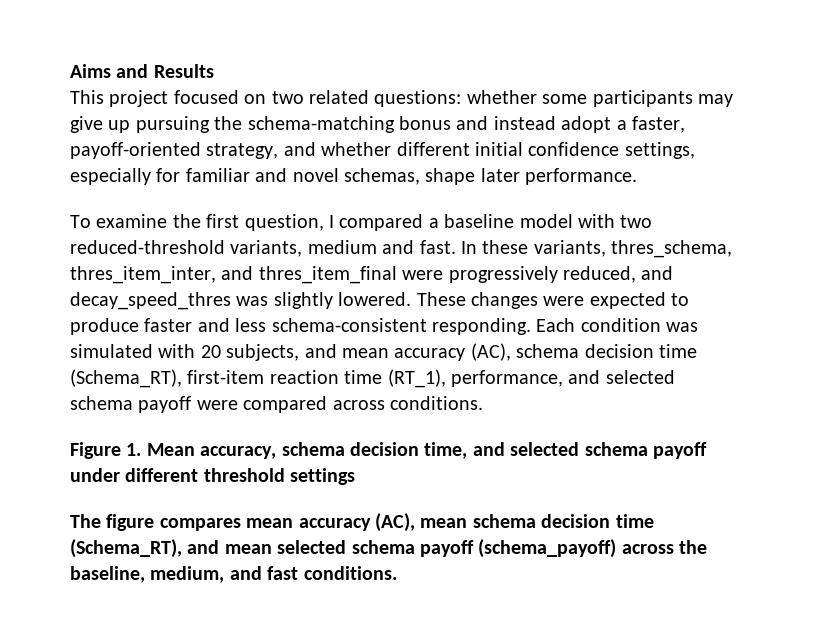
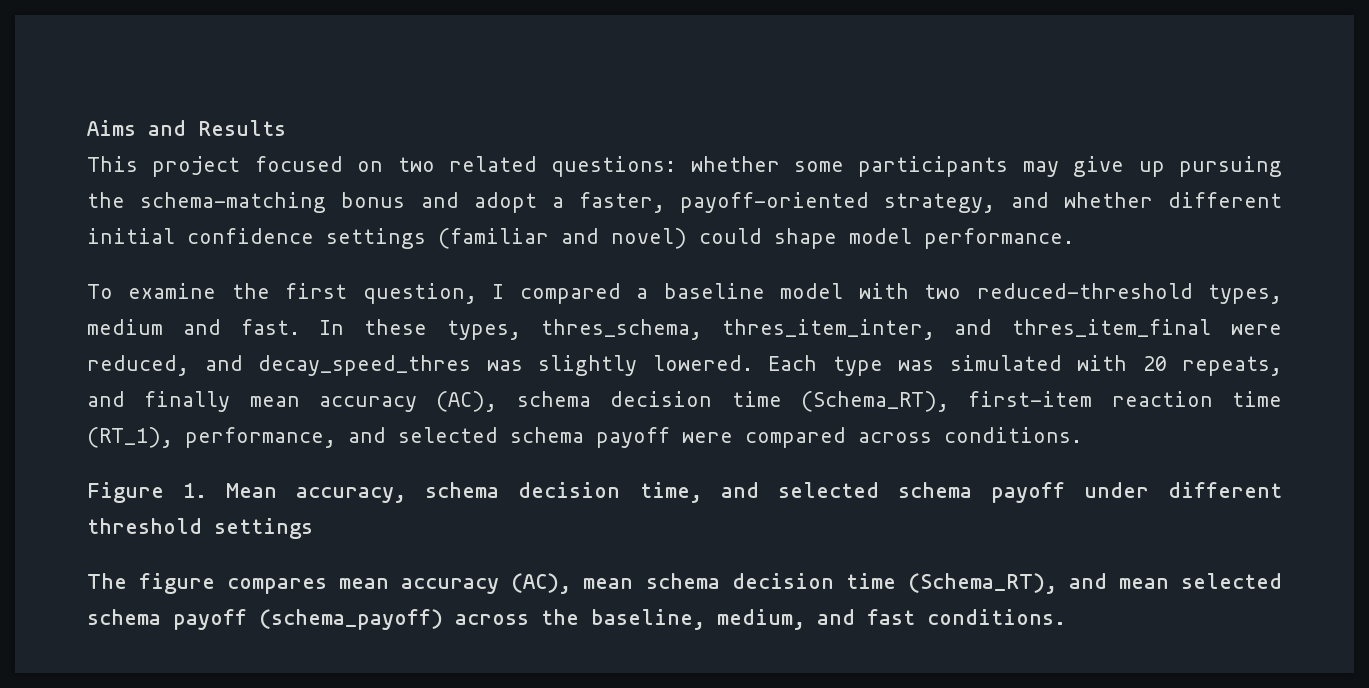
- This project focused on two related questions: whether some participants may give up pursuing the schema-matching bonus and instead adopt a faster, payoff-oriented strategy, and whether different initial confidence settings, especially for familiar and novel schemas, shape later performance.
+ This project focused on two related questions: whether some participants may give up pursuing the schema-matching bonus and adopt a faster, payoff-oriented strategy, and whether different initial confidence settings (familiar and novel) could shape model performance.
- To examine the first question, I compared a baseline model with two reduced-threshold variants, medium and fast.
+ To examine the first question, I compared a baseline model with two reduced-threshold types, medium and fast.
- In these variants, thres_schema, thres_item_inter, and thres_item_final were progressively reduced, and decay_speed_thres was slightly lowered.
+ In these types, thres_schema, thres_item_inter, and thres_item_final were reduced, and decay_speed_thres was slightly lowered.
- These changes were expected to produce faster and less schema-consistent responding. Each condition was simulated with 20 subjects, and mean accuracy (AC), schema decision time (Schema_RT), first-item reaction time (RT_1), performance, and selected schema payoff were compared across conditions.
+ Each type was simulated with 20 repeats, and finally mean accuracy (AC), schema decision time (Schema_RT), first-item reaction time (RT_1), performance, and selected schema payoff were compared across conditions.

